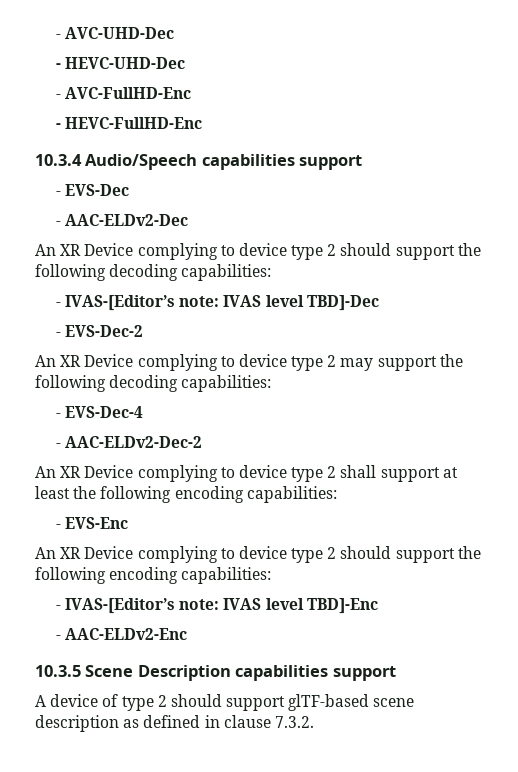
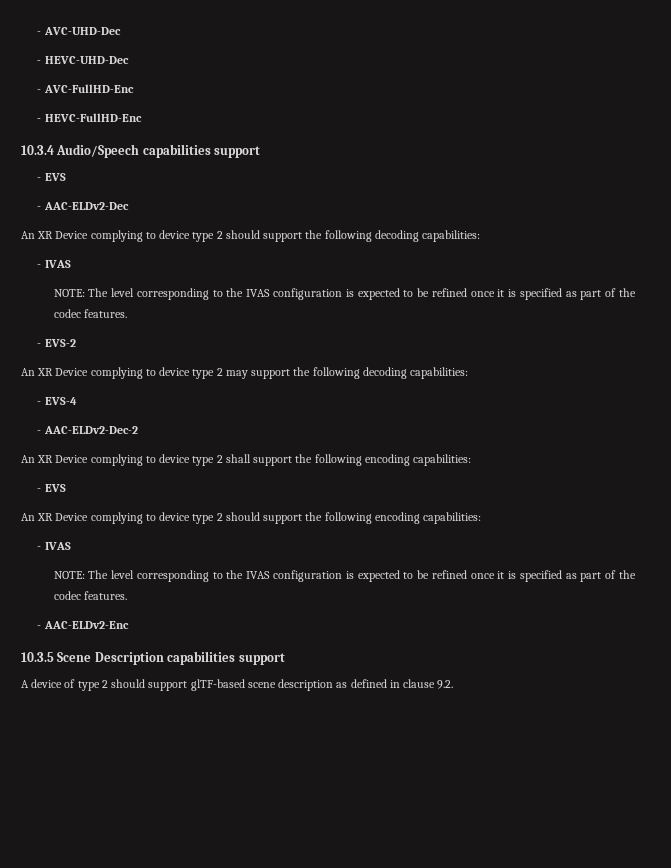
  10.3.4 Audio/Speech capabilities support
- - EVS-Dec
+ - EVS
  An XR Device complying to device type 2 should support the following decoding capabilities:
- - IVAS-[Editor’s note: IVAS level TBD]-Dec
- - EVS-Dec-2
+ - IVAS
+ NOTE: The level corresponding to the IVAS configuration is expected to be refined once it is specified as part of the codec features.
+ - EVS-2
- - EVS-Dec-4
+ - EVS-4
- An XR Device complying to device type 2 shall support at least the following encoding capabilities:
- - EVS-Enc
+ An XR Device complying to device type 2 shall support the following encoding capabilities:
+ - EVS
  An XR Device complying to device type 2 should support the following encoding capabilities:
- - IVAS-[Editor’s note: IVAS level TBD]-Enc
+ - IVAS
+ NOTE: The level corresponding to the IVAS configuration is expected to be refined once it is specified as part of the codec features.
- A device of type 2 should support glTF-based scene description as defined in clause 7.3.2.
+ A device of type 2 should support glTF-based scene description as defined in clause 9.2.

